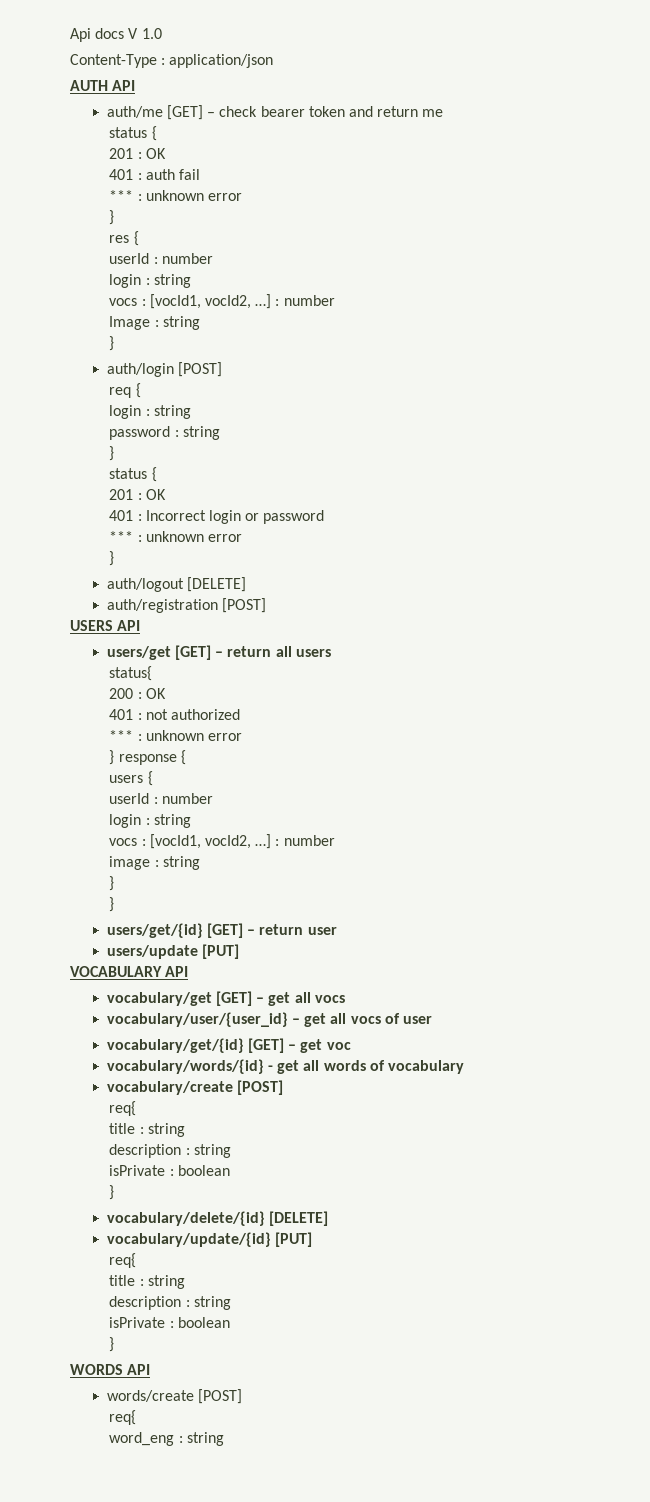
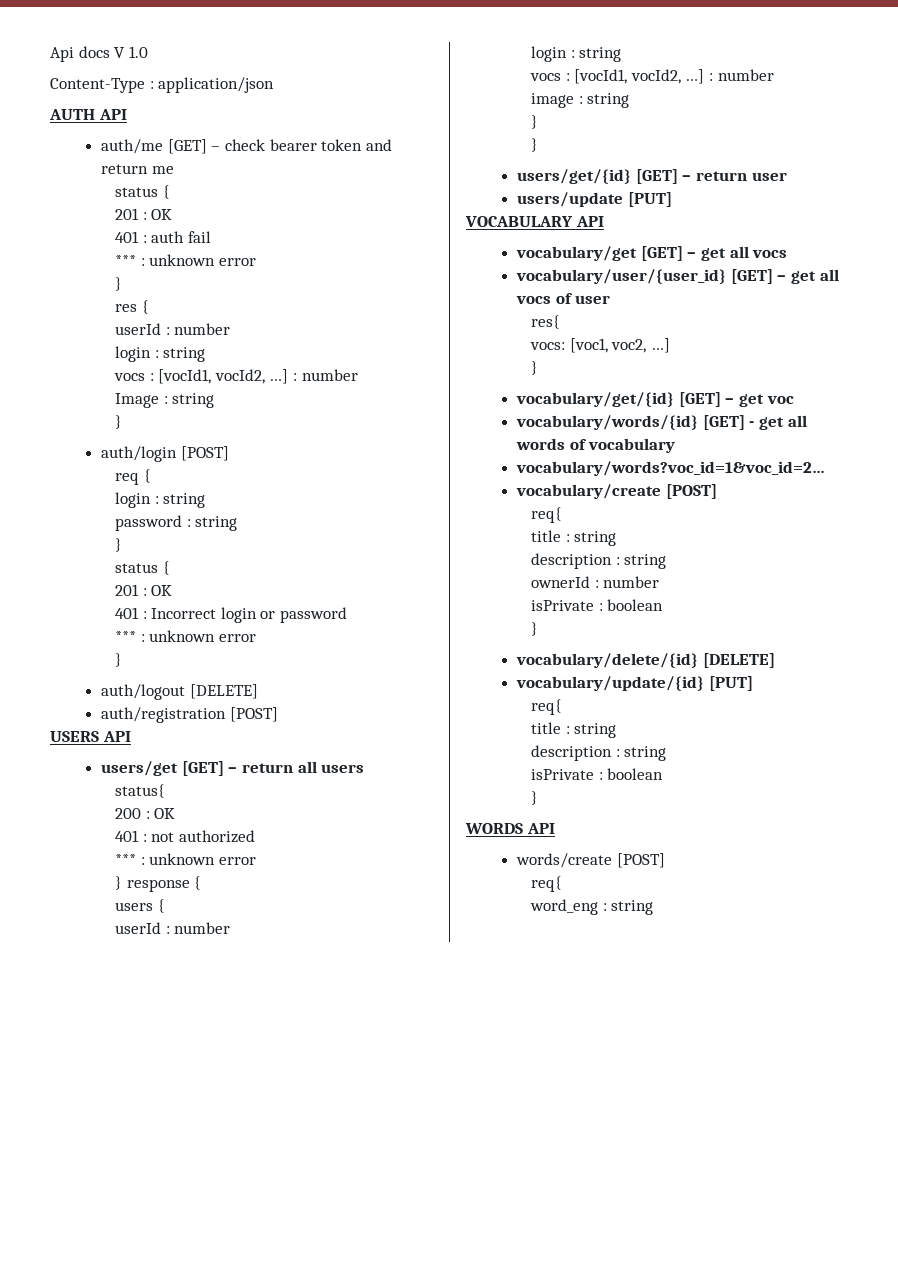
- vocabulary/user/{user_id} – get all vocs of user
+ vocabulary/user/{user_id} [GET] – get all vocs of user
+ res{
+ vocs: [voc1, voc2, …]
+ }
- vocabulary/words/{id} - get all words of vocabulary
+ vocabulary/words/{id} [GET] - get all words of vocabulary
+ vocabulary/words?voc_id=1&voc_id=2…
+ ownerId : number

